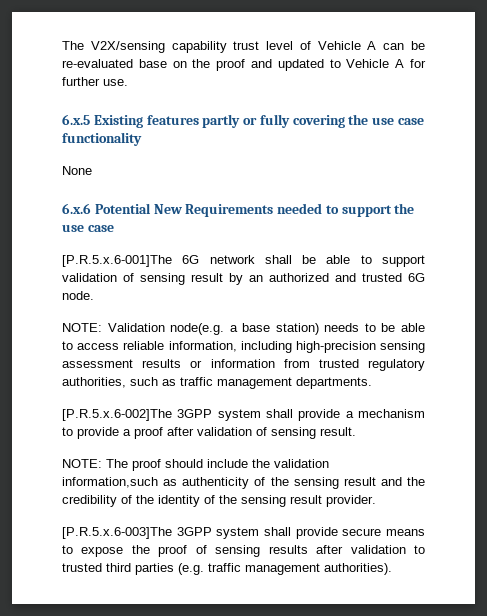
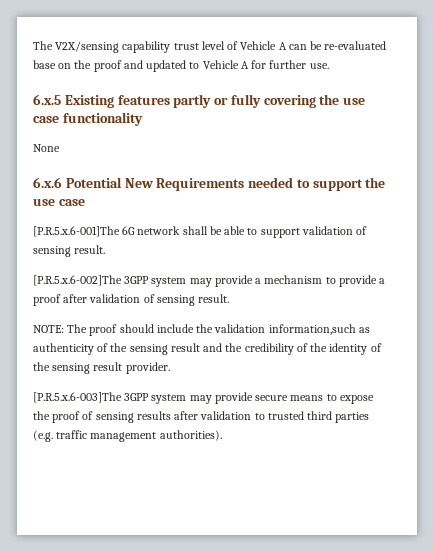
- [P.R.5.x.6-001]The 6G network shall be able to support validation of sensing result by an authorized and trusted 6G node.
- NOTE: Validation node(e.g. a base station) needs to be able to access reliable information, including high-precision sensing assessment results or information from trusted regulatory authorities, such as traffic management departments.
+ [P.R.5.x.6-001]The 6G network shall be able to support validation of sensing result.
- [P.R.5.x.6-002]The 3GPP system shall provide a mechanism to provide a proof after validation of sensing result.
+ [P.R.5.x.6-002]The 3GPP system may provide a mechanism to provide a proof after validation of sensing result.
- [P.R.5.x.6-003]The 3GPP system shall provide secure means to expose the proof of sensing results after validation to trusted third parties (e.g. traffic management authorities).
+ [P.R.5.x.6-003]The 3GPP system may provide secure means to expose the proof of sensing results after validation to trusted third parties (e.g. traffic management authorities).

